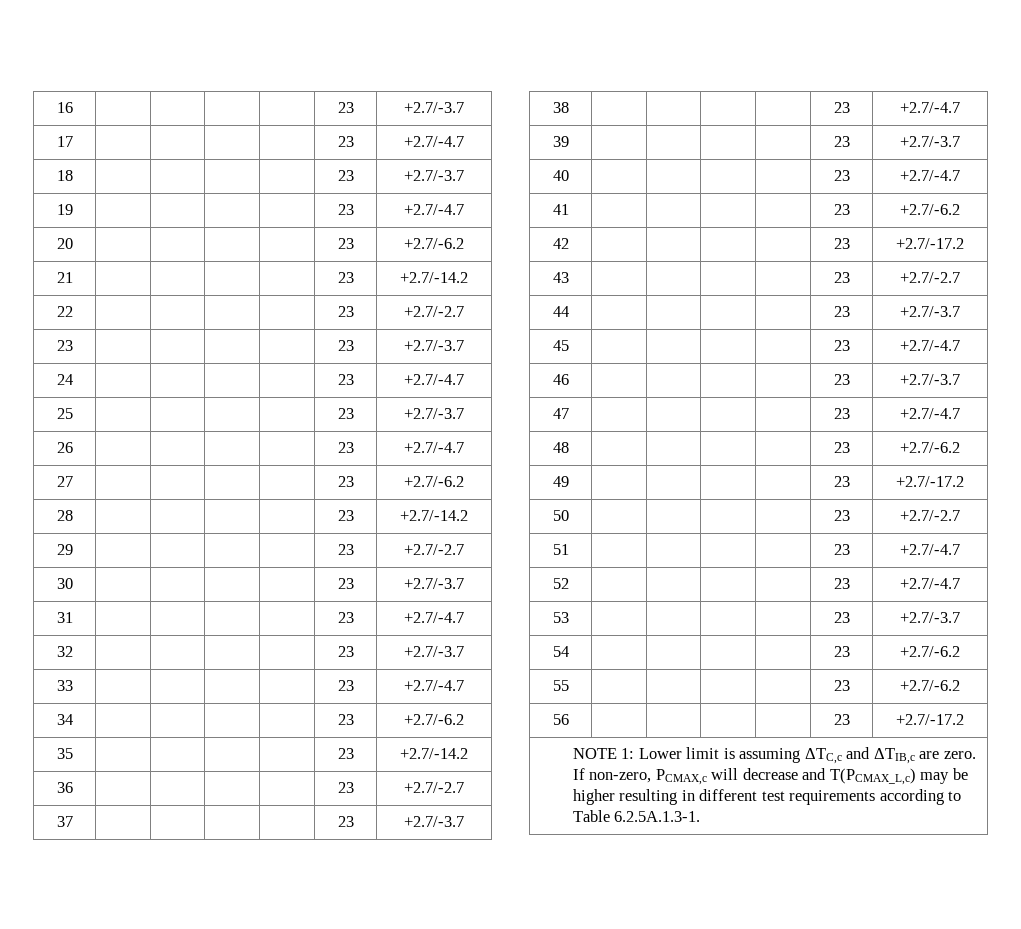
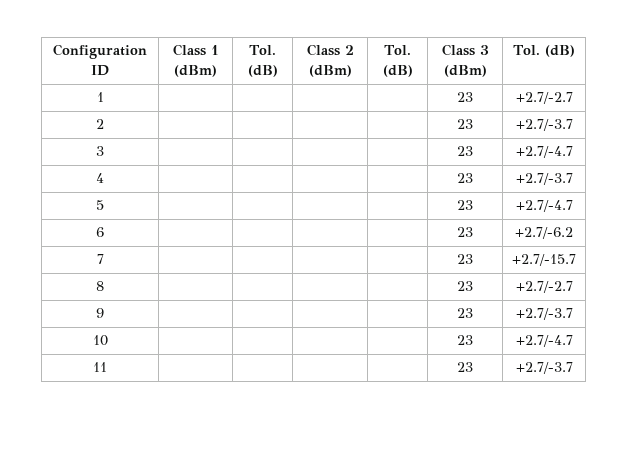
- 16 | | | | | 23 | +2.7/-3.7
- 17 | | | | | 23 | +2.7/-4.7
- 18 | | | | | 23 | +2.7/-3.7
- 19 | | | | | 23 | +2.7/-4.7
- 20 | | | | | 23 | +2.7/-6.2
- 21 | | | | | 23 | +2.7/-14.2
- 22 | | | | | 23 | +2.7/-2.7
- 23 | | | | | 23 | +2.7/-3.7
- 24 | | | | | 23 | +2.7/-4.7
- 25 | | | | | 23 | +2.7/-3.7
- 26 | | | | | 23 | +2.7/-4.7
- 27 | | | | | 23 | +2.7/-6.2
- 28 | | | | | 23 | +2.7/-14.2
- 29 | | | | | 23 | +2.7/-2.7
- 30 | | | | | 23 | +2.7/-3.7
- 31 | | | | | 23 | +2.7/-4.7
- 32 | | | | | 23 | +2.7/-3.7
- 33 | | | | | 23 | +2.7/-4.7
- 34 | | | | | 23 | +2.7/-6.2
- 35 | | | | | 23 | +2.7/-14.2
- 36 | | | | | 23 | +2.7/-2.7
- 37 | | | | | 23 | +2.7/-3.7
- 38 | | | | | 23 | +2.7/-4.7
- 39 | | | | | 23 | +2.7/-3.7
- 40 | | | | | 23 | +2.7/-4.7
- 41 | | | | | 23 | +2.7/-6.2
- 42 | | | | | 23 | +2.7/-17.2
- 43 | | | | | 23 | +2.7/-2.7
- 44 | | | | | 23 | +2.7/-3.7
- 45 | | | | | 23 | +2.7/-4.7
- 46 | | | | | 23 | +2.7/-3.7
- 47 | | | | | 23 | +2.7/-4.7
- 48 | | | | | 23 | +2.7/-6.2
- 49 | | | | | 23 | +2.7/-17.2
- 50 | | | | | 23 | +2.7/-2.7
- 51 | | | | | 23 | +2.7/-4.7
- 52 | | | | | 23 | +2.7/-4.7
- 53 | | | | | 23 | +2.7/-3.7
- 54 | | | | | 23 | +2.7/-6.2
- 55 | | | | | 23 | +2.7/-6.2
- 56 | | | | | 23 | +2.7/-17.2
- NOTE 1: Lower limit is assuming ΔTC,c and ΔTIB,c are zero. If non-zero, PCMAX,c will decrease and T(PCMAX_L,c) may be higher resulting in different test requirements according to Table 6.2.5A.1.3-1.
+ Configuration ID | Class 1 (dBm) | Tol. (dB) | Class 2 (dBm) | Tol. (dB) | Class 3 (dBm) | Tol. (dB)
+ 1 | | | | | 23 | +2.7/-2.7
+ 2 | | | | | 23 | +2.7/-3.7
+ 3 | | | | | 23 | +2.7/-4.7
+ 4 | | | | | 23 | +2.7/-3.7
+ 5 | | | | | 23 | +2.7/-4.7
+ 6 | | | | | 23 | +2.7/-6.2
+ 7 | | | | | 23 | +2.7/-15.7
+ 8 | | | | | 23 | +2.7/-2.7
+ 9 | | | | | 23 | +2.7/-3.7
+ 10 | | | | | 23 | +2.7/-4.7
+ 11 | | | | | 23 | +2.7/-3.7

